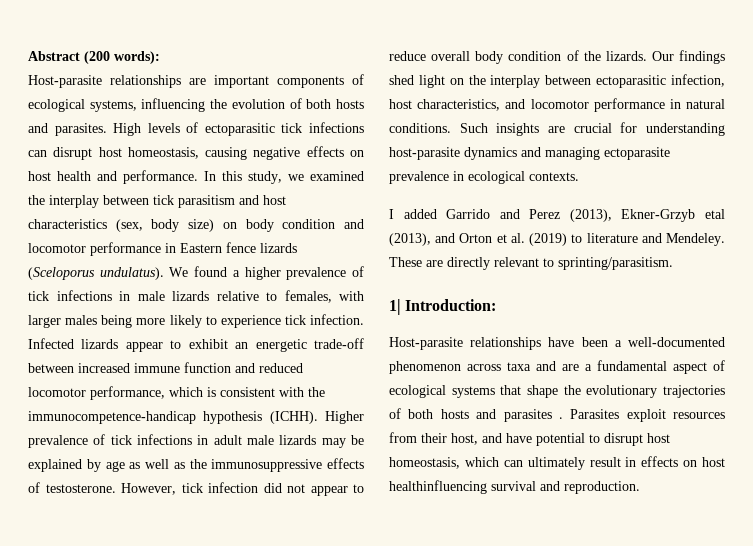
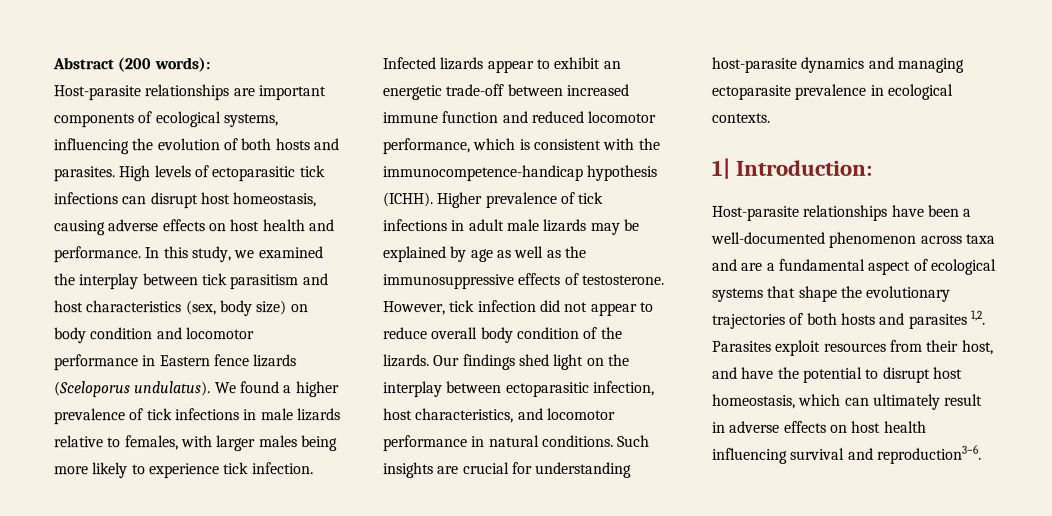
- High levels of ectoparasitic tick infections can disrupt host homeostasis, causing negative effects on host health and performance.
+ High levels of ectoparasitic tick infections can disrupt host homeostasis, causing adverse effects on host health and performance.
- I added Garrido and Perez (2013), Ekner-Grzyb etal (2013), and Orton et al. (2019) to literature and Mendeley. These are directly relevant to sprinting/parasitism.
- Host-parasite relationships have been a well-documented phenomenon across taxa and are a fundamental aspect of ecological systems that shape the evolutionary trajectories of both hosts and parasites .
+ Host-parasite relationships have been a well-documented phenomenon across taxa and are a fundamental aspect of ecological systems that shape the evolutionary trajectories of both hosts and parasites 1,2.
- Parasites exploit resources from their host, and have potential to disrupt host homeostasis, which can ultimately result in effects on host healthinfluencing survival and reproduction.
+ Parasites exploit resources from their host, and have the potential to disrupt host homeostasis, which can ultimately result in adverse effects on host health influencing survival and reproduction3–6.

